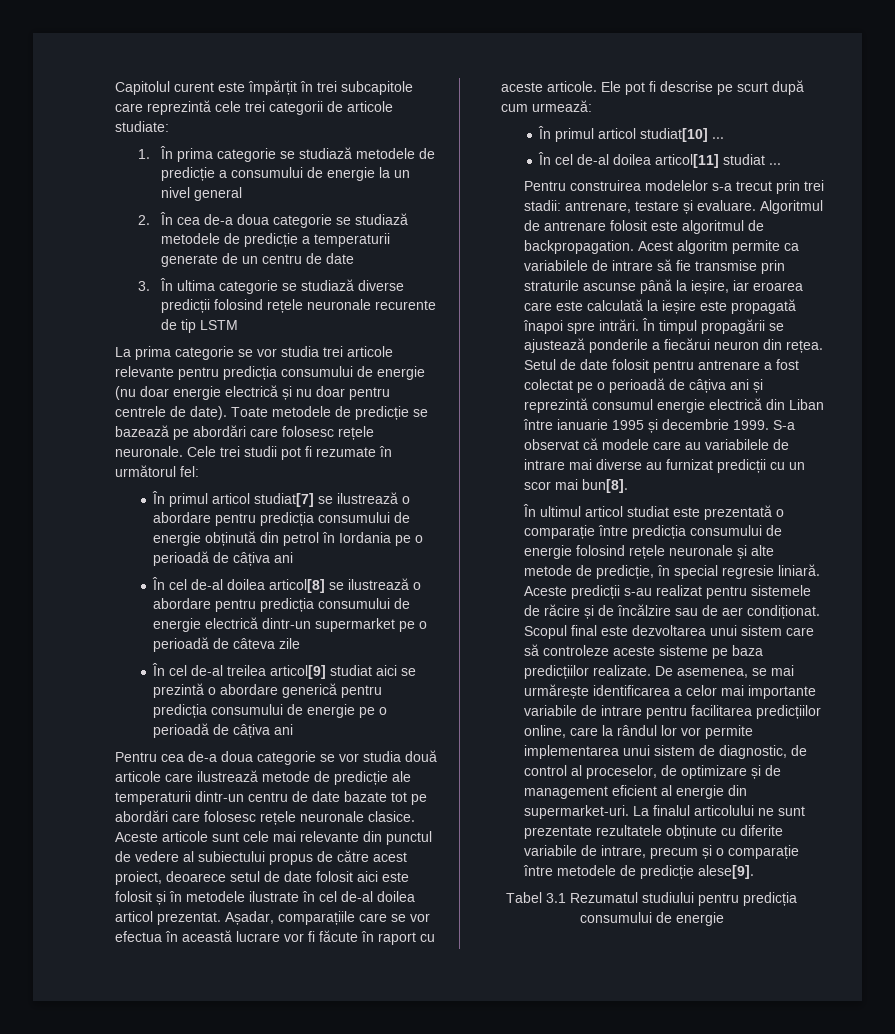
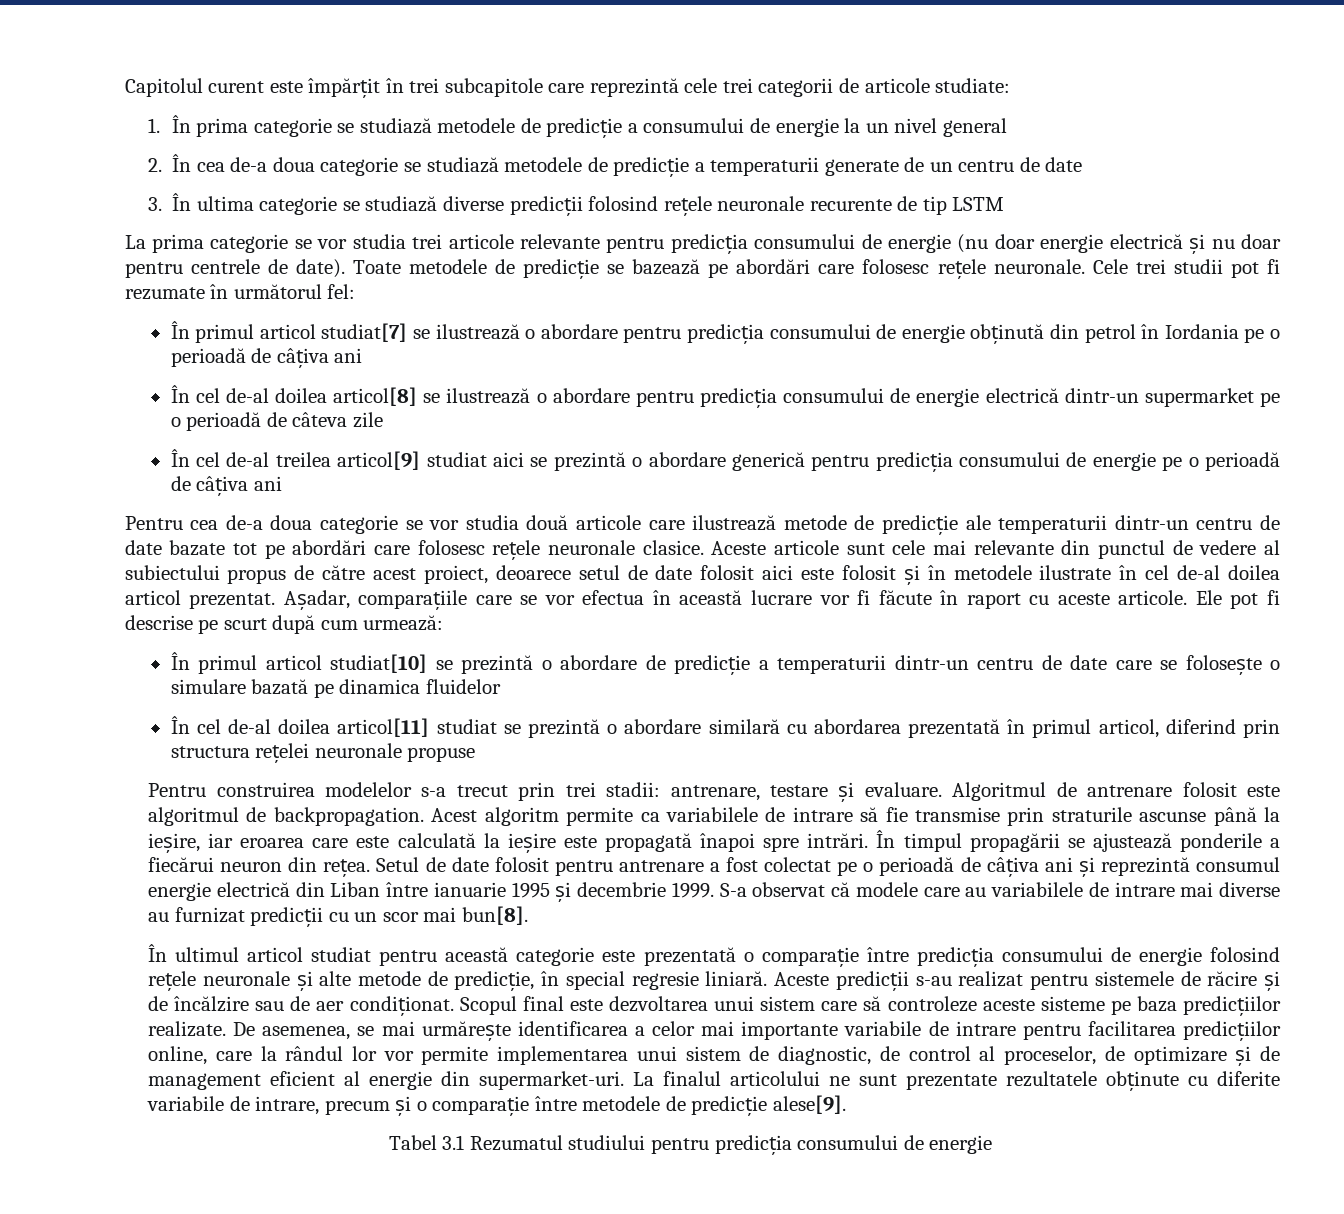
- În primul articol studiat[10] ...
+ În primul articol studiat[10] se prezintă o abordare de predicție a temperaturii dintr-un centru de date care se folosește o simulare bazată pe dinamica fluidelor
- În cel de-al doilea articol[11] studiat ...
+ În cel de-al doilea articol[11] studiat se prezintă o abordare similară cu abordarea prezentată în primul articol, diferind prin structura rețelei neuronale propuse
- În ultimul articol studiat este prezentată o comparație între predicția consumului de energie folosind rețele neuronale și alte metode de predicție, în special regresie liniară.
+ În ultimul articol studiat pentru această categorie este prezentată o comparație între predicția consumului de energie folosind rețele neuronale și alte metode de predicție, în special regresie liniară.

